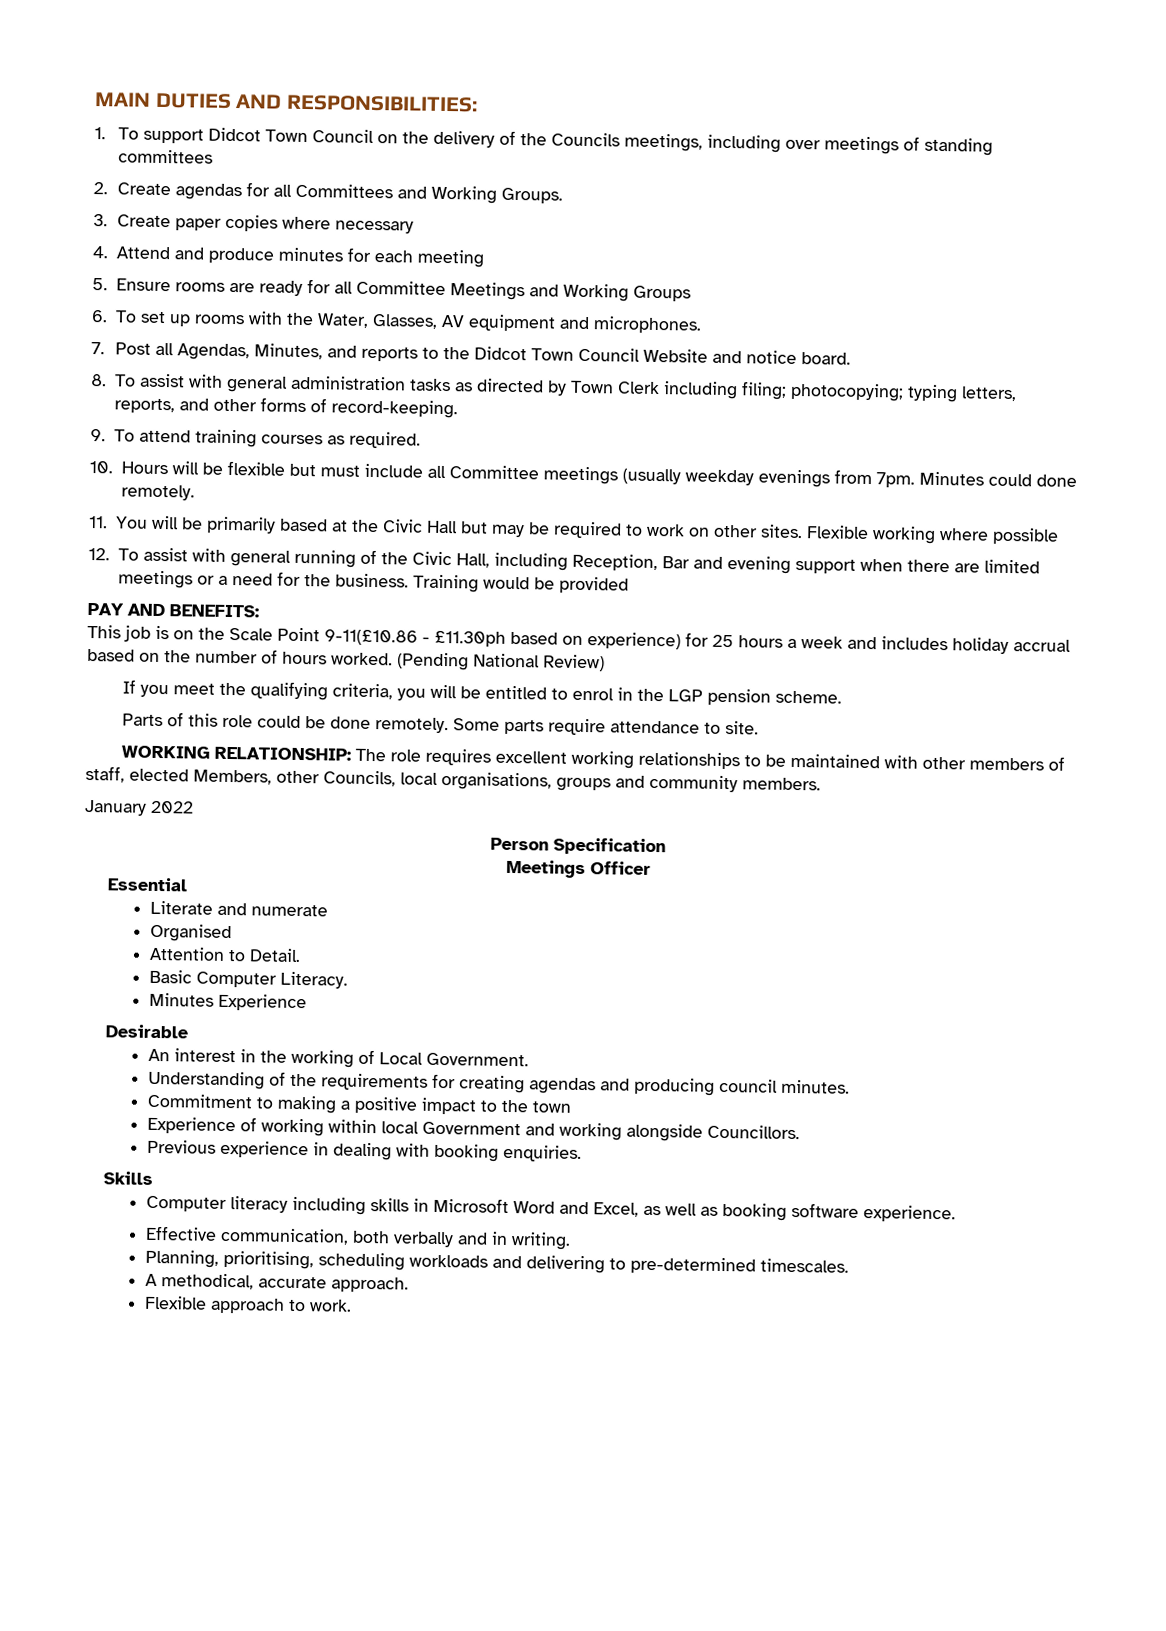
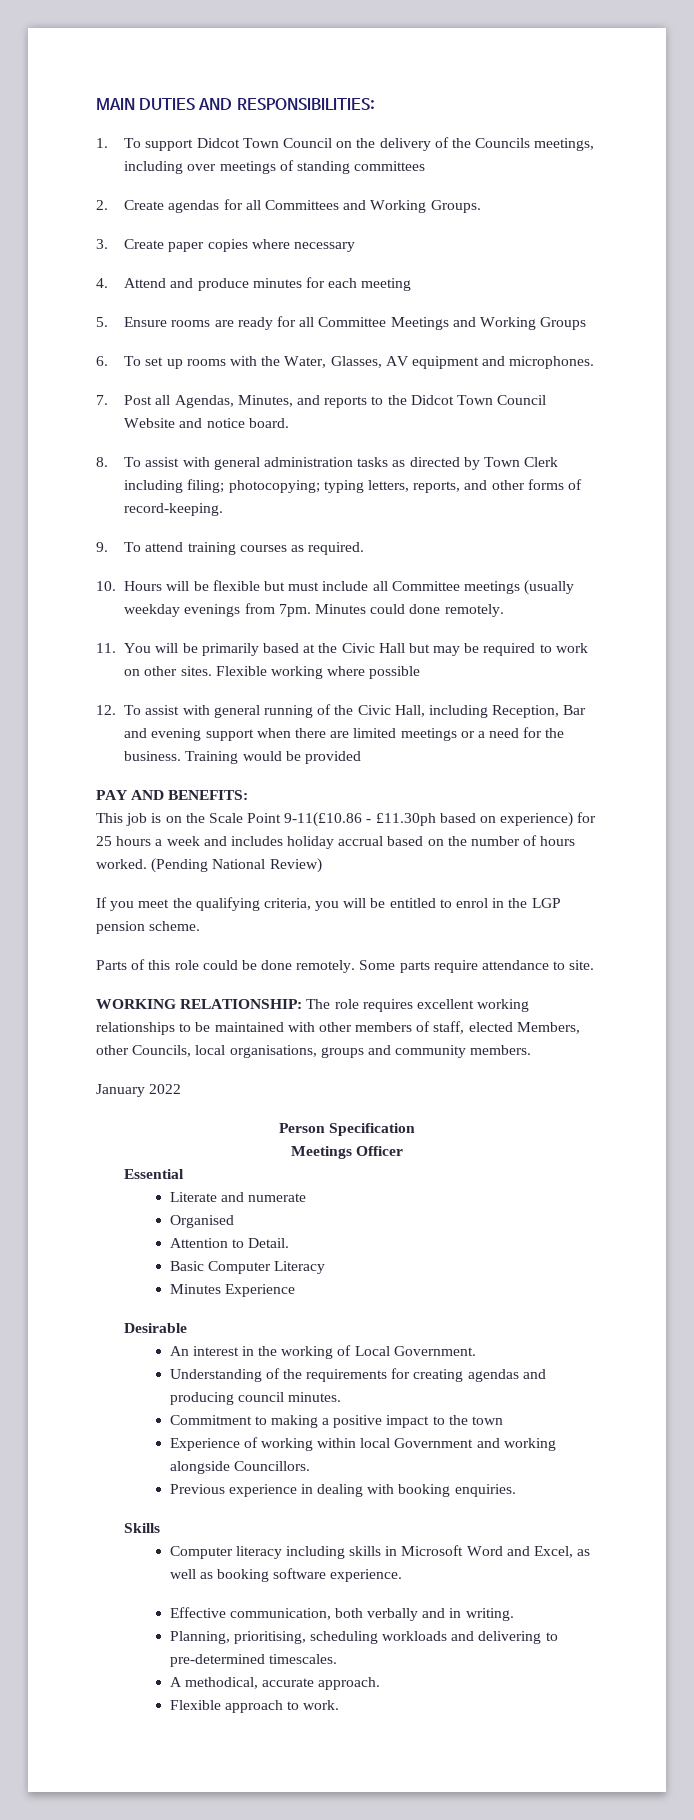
- Basic Computer Literacy.
+ Basic Computer Literacy

